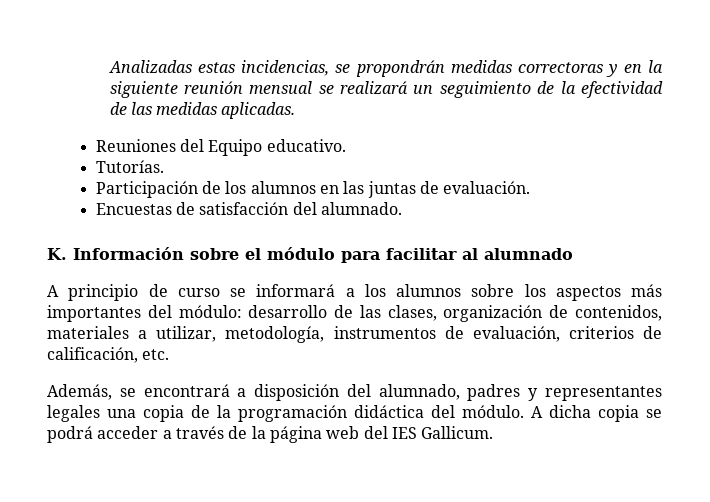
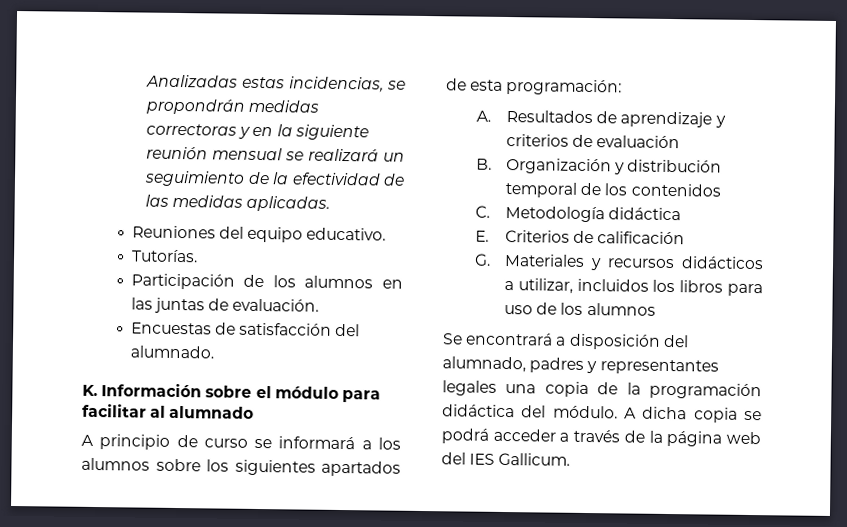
- Reuniones del Equipo educativo.
+ Reuniones del equipo educativo.
- A principio de curso se informará a los alumnos sobre los aspectos más importantes del módulo: desarrollo de las clases, organización de contenidos, materiales a utilizar, metodología, instrumentos de evaluación, criterios de calificación, etc.
- Además, se encontrará a disposición del alumnado, padres y representantes legales una copia de la programación didáctica del módulo.
+ A principio de curso se informará a los alumnos sobre los siguientes apartados de esta programación:
+ A. Resultados de aprendizaje y criterios de evaluación
+ B. Organización y distribución temporal de los contenidos
+ C. Metodología didáctica
+ E. Criterios de calificación
+ G. Materiales y recursos didácticos a utilizar, incluidos los libros para uso de los alumnos
+ Se encontrará a disposición del alumnado, padres y representantes legales una copia de la programación didáctica del módulo.

